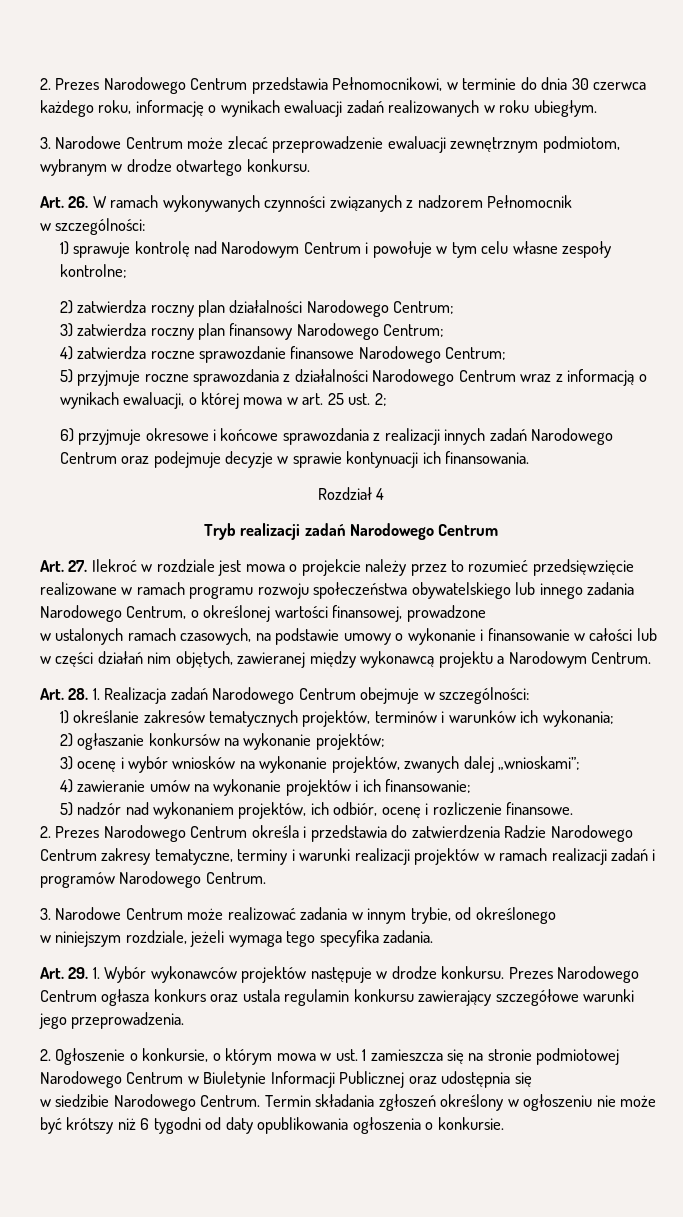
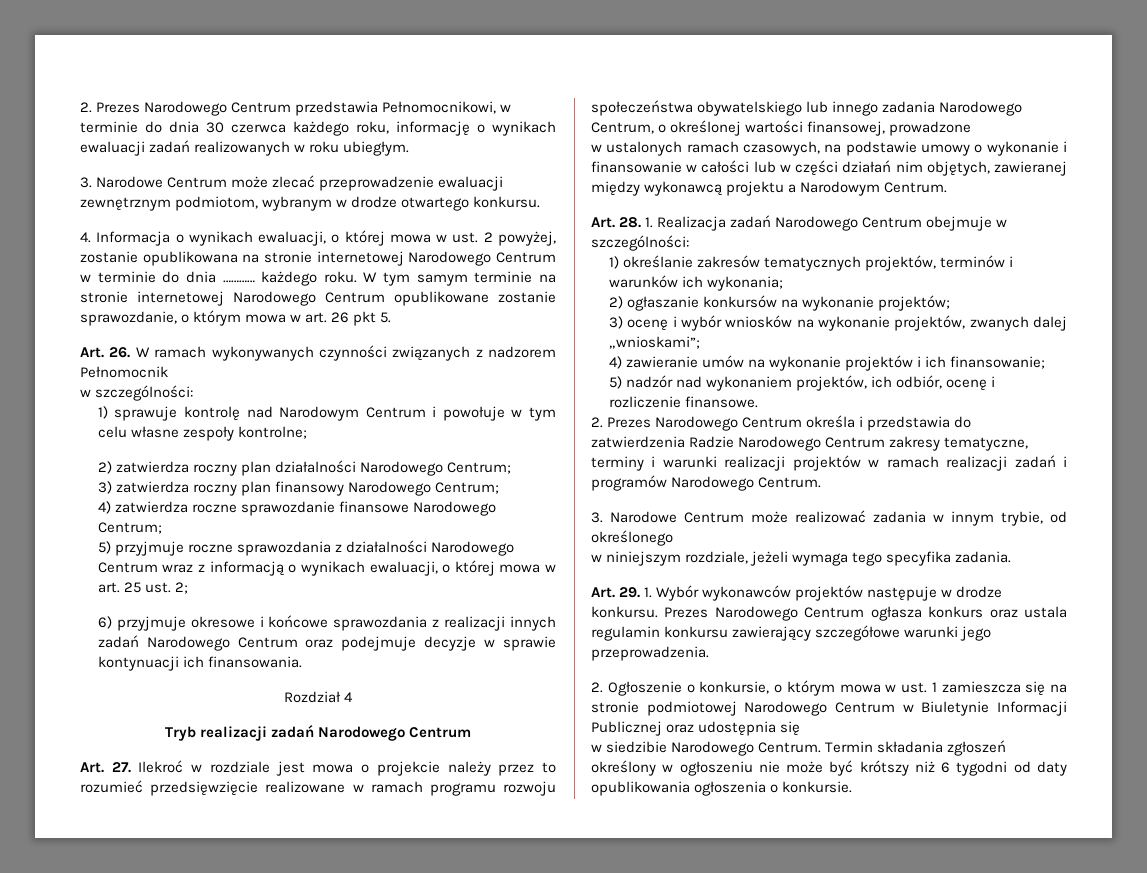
+ 4. Informacja o wynikach ewaluacji, o której mowa w ust. 2 powyżej, zostanie opublikowana na stronie internetowej Narodowego Centrum w terminie do dnia ………… każdego roku. W tym samym terminie na stronie internetowej Narodowego Centrum opublikowane zostanie sprawozdanie, o którym mowa w art. 26 pkt 5.

